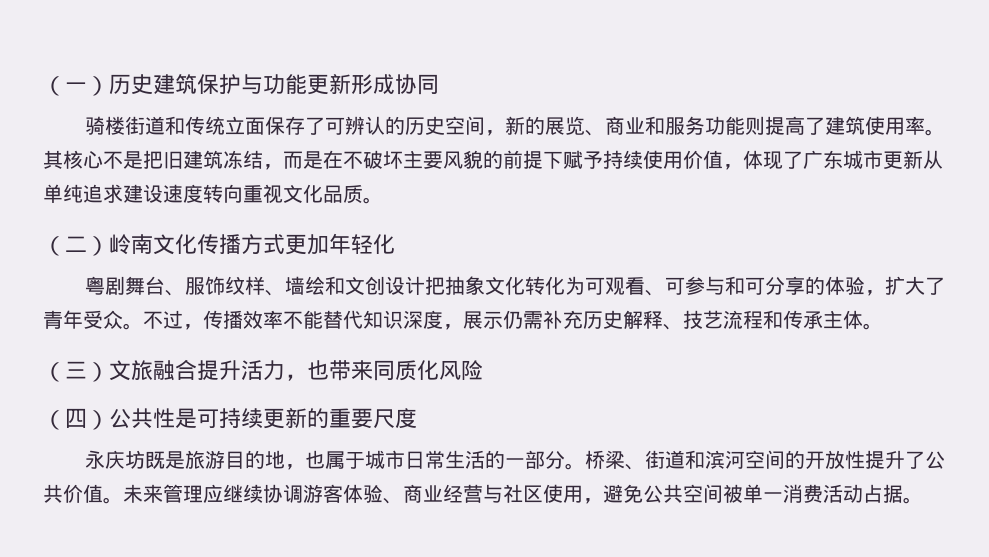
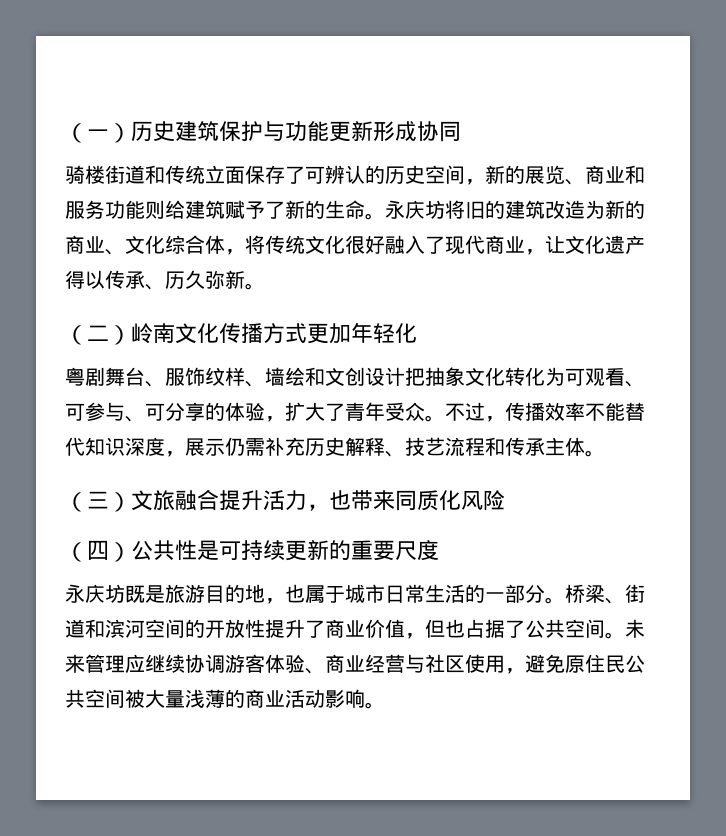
- 骑楼街道和传统立面保存了可辨认的历史空间，新的展览、商业和服务功能则提高了建筑使用率。其核心不是把旧建筑冻结，而是在不破坏主要风貌的前提下赋予持续使用价值，体现了广东城市更新从单纯追求建设速度转向重视文化品质。
+ 骑楼街道和传统立面保存了可辨认的历史空间，新的展览、商业和服务功能则给建筑赋予了新的生命。永庆坊将旧的建筑改造为新的商业、文化综合体，将传统文化很好融入了现代商业，让文化遗产得以传承、历久弥新。
- 粤剧舞台、服饰纹样、墙绘和文创设计把抽象文化转化为可观看、可参与和可分享的体验，扩大了青年受众。
+ 粤剧舞台、服饰纹样、墙绘和文创设计把抽象文化转化为可观看、可参与、可分享的体验，扩大了青年受众。
- 桥梁、街道和滨河空间的开放性提升了公共价值。
+ 桥梁、街道和滨河空间的开放性提升了商业价值，但也占据了公共空间。
- 未来管理应继续协调游客体验、商业经营与社区使用，避免公共空间被单一消费活动占据。
+ 未来管理应继续协调游客体验、商业经营与社区使用，避免原住民公共空间被大量浅薄的商业活动影响。

